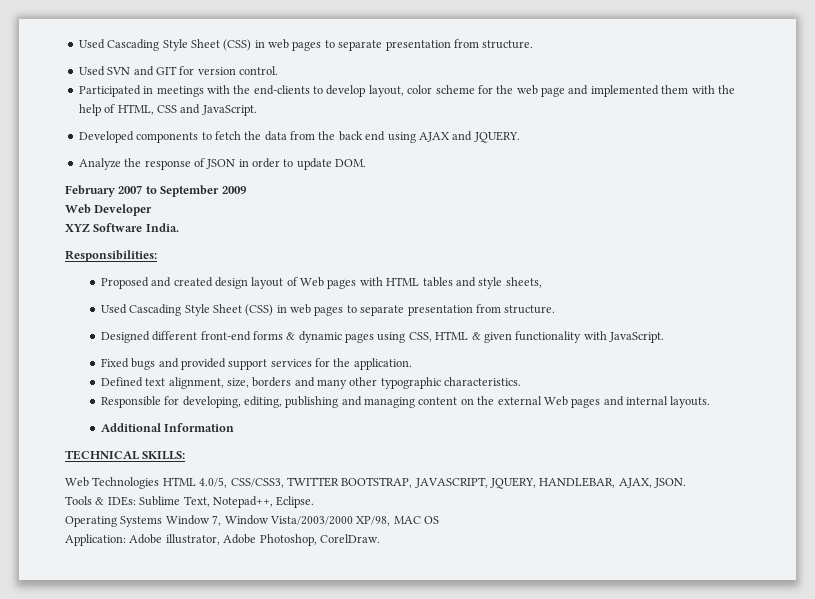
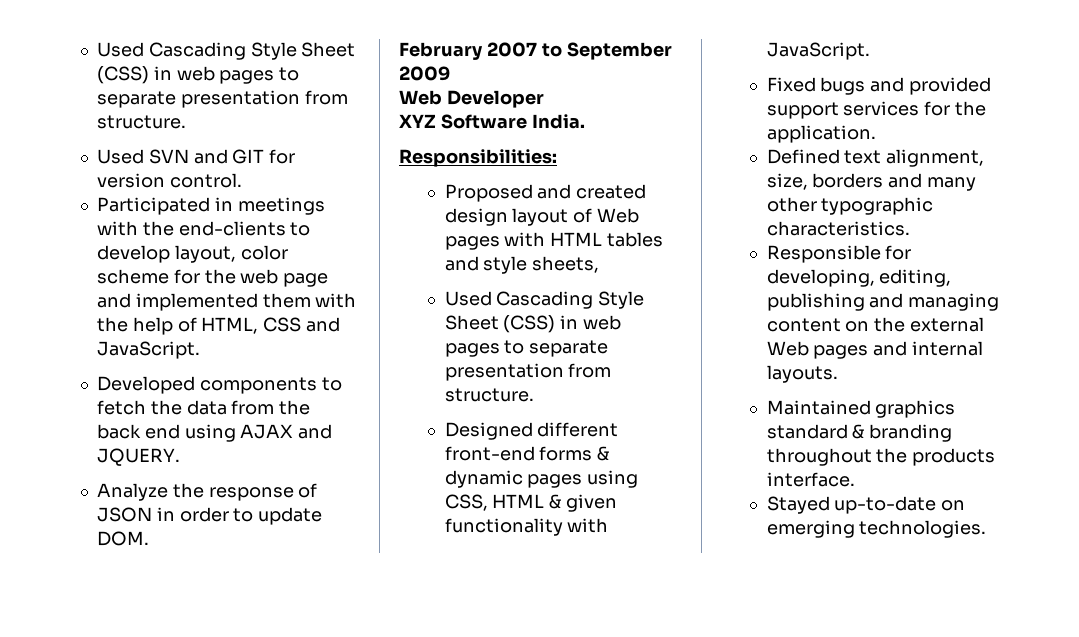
- Additional Information
- TECHNICAL SKILLS:
- Web Technologies HTML 4.0/5, CSS/CSS3, TWITTER BOOTSTRAP, JAVASCRIPT, JQUERY, HANDLEBAR, AJAX, JSON.
- Tools & IDEs: Sublime Text, Notepad++, Eclipse.
- Operating Systems Window 7, Window Vista/2003/2000 XP/98, MAC OS
- Application: Adobe illustrator, Adobe Photoshop, CorelDraw.
+ Maintained graphics standard & branding throughout the products interface.
+ Stayed up-to-date on emerging technologies.

